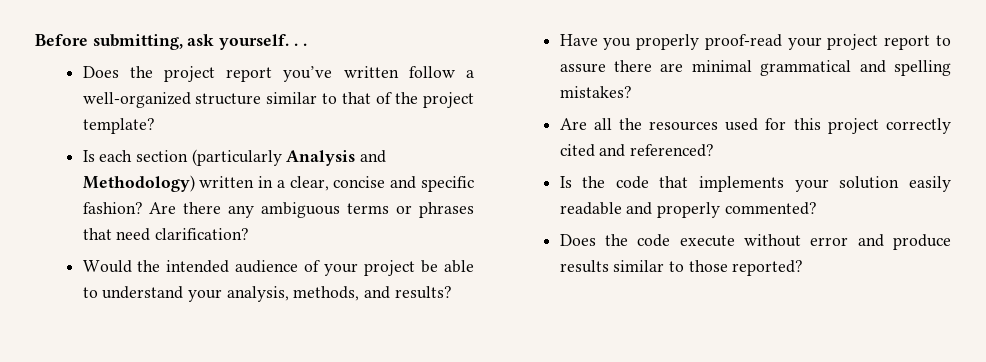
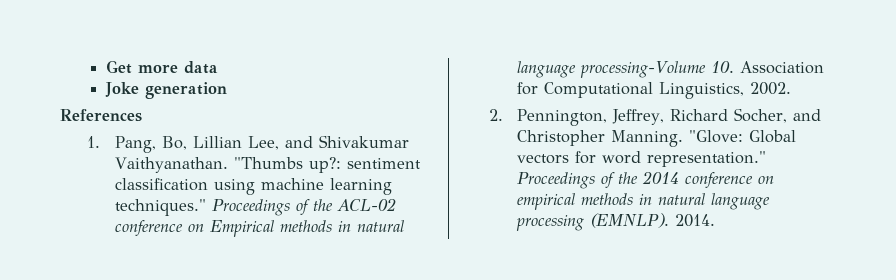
- Before submitting, ask yourself. . .
- Does the project report you’ve written follow a well-organized structure similar to that of the project template?
- Is each section (particularly Analysis and Methodology) written in a clear, concise and specific fashion? Are there any ambiguous terms or phrases that need clarification?
- Would the intended audience of your project be able to understand your analysis, methods, and results?
- Have you properly proof-read your project report to assure there are minimal grammatical and spelling mistakes?
- Are all the resources used for this project correctly cited and referenced?
- Is the code that implements your solution easily readable and properly commented?
- Does the code execute without error and produce results similar to those reported?
+ Get more data
+ Joke generation
+ References
+ 1. Pang, Bo, Lillian Lee, and Shivakumar Vaithyanathan. "Thumbs up?: sentiment classification using machine learning techniques." Proceedings of the ACL-02 conference on Empirical methods in natural language processing-Volume 10. Association for Computational Linguistics, 2002.
+ 2. Pennington, Jeffrey, Richard Socher, and Christopher Manning. "Glove: Global vectors for word representation." Proceedings of the 2014 conference on empirical methods in natural language processing (EMNLP). 2014.

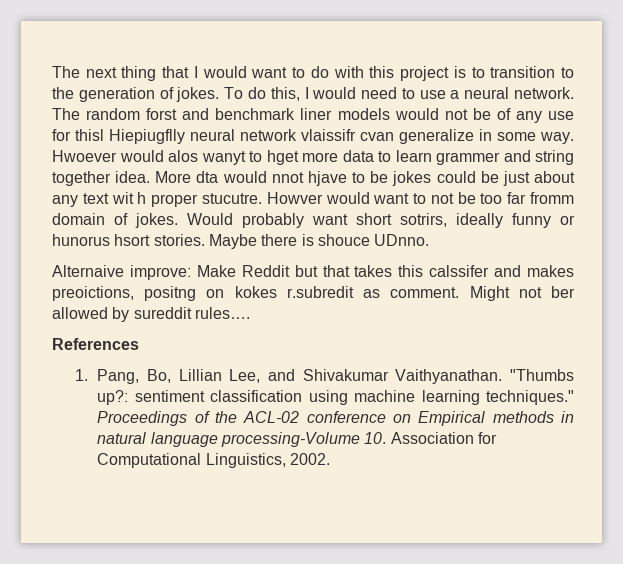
- Get more data
- Joke generation
+ The next thing that I would want to do with this project is to transition to the generation of jokes. To do this, I would need to use a neural network. The random forst and benchmark liner models would not be of any use for thisl Hiepiugflly neural network vlaissifr cvan generalize in some way. Hwoever would alos wanyt to hget more data to learn grammer and string together idea. More dta would nnot hjave to be jokes could be just about any text wit h proper stucutre. Howver would want to not be too far fromm domain of jokes. Would probably want short sotrirs, ideally funny or hunorus hsort stories. Maybe there is shouce UDnno.
+ Alternaive improve: Make Reddit but that takes this calssifer and makes preoictions, positng on kokes r.subredit as comment. Might not ber allowed by sureddit rules….
- 2. Pennington, Jeffrey, Richard Socher, and Christopher Manning. "Glove: Global vectors for word representation." Proceedings of the 2014 conference on empirical methods in natural language processing (EMNLP). 2014.

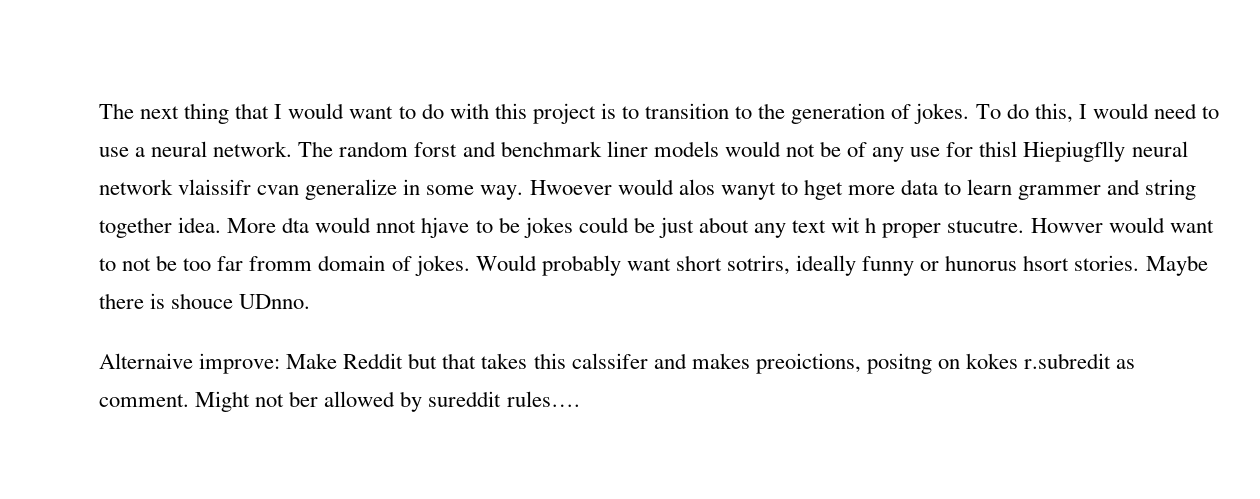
- References
- 1. Pang, Bo, Lillian Lee, and Shivakumar Vaithyanathan. "Thumbs up?: sentiment classification using machine learning techniques." Proceedings of the ACL-02 conference on Empirical methods in natural language processing-Volume 10. Association for Computational Linguistics, 2002.

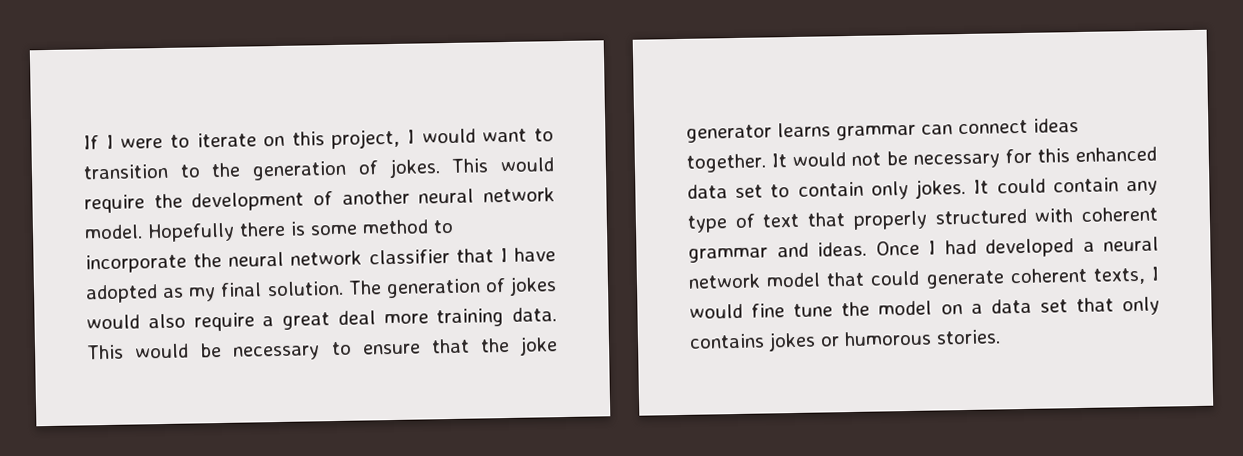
- The next thing that I would want to do with this project is to transition to the generation of jokes.
+ If I were to iterate on this project, I would want to transition to the generation of jokes.
- To do this, I would need to use a neural network. The random forst and benchmark liner models would not be of any use for thisl Hiepiugflly neural network vlaissifr cvan generalize in some way. Hwoever would alos wanyt to hget more data to learn grammer and string together idea. More dta would nnot hjave to be jokes could be just about any text wit h proper stucutre. Howver would want to not be too far fromm domain of jokes. Would probably want short sotrirs, ideally funny or hunorus hsort stories. Maybe there is shouce UDnno.
- Alternaive improve: Make Reddit but that takes this calssifer and makes preoictions, positng on kokes r.subredit as comment. Might not ber allowed by sureddit rules….
+ This would require the development of another neural network model. Hopefully there is some method to incorporate the neural network classifier that I have adopted as my final solution. The generation of jokes would also require a great deal more training data. This would be necessary to ensure that the joke generator learns grammar can connect ideas together. It would not be necessary for this enhanced data set to contain only jokes. It could contain any type of text that properly structured with coherent grammar and ideas. Once I had developed a neural network model that could generate coherent texts, I would fine tune the model on a data set that only contains jokes or humorous stories.

